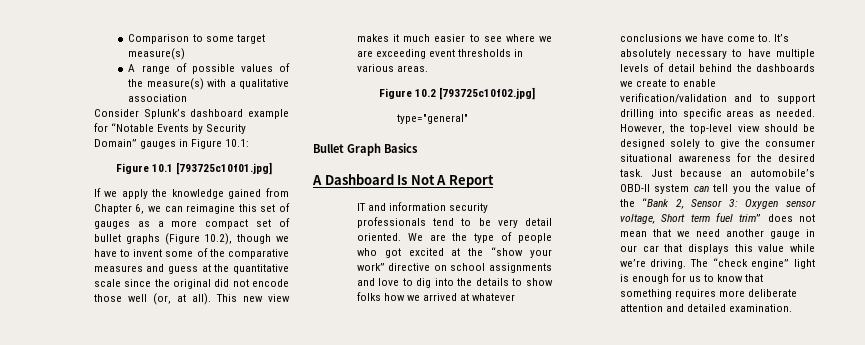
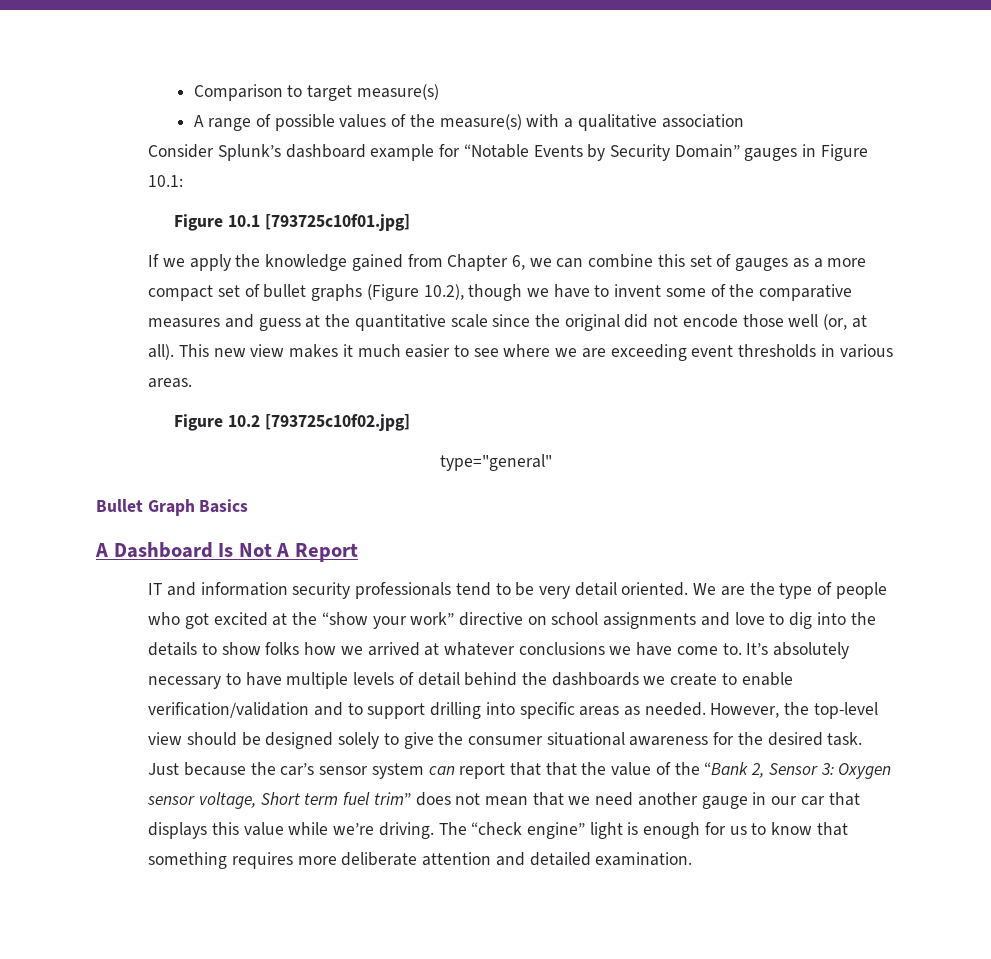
- Comparison to some target measure(s)
+ Comparison to target measure(s)
- If we apply the knowledge gained from Chapter 6, we can reimagine this set of gauges as a more compact set of bullet graphs (Figure 10.2), though we have to invent some of the comparative measures and guess at the quantitative scale since the original did not encode those well (or, at all).
+ If we apply the knowledge gained from Chapter 6, we can combine this set of gauges as a more compact set of bullet graphs (Figure 10.2), though we have to invent some of the comparative measures and guess at the quantitative scale since the original did not encode those well (or, at all).
- Just because an automobile’s OBD-II system can tell you the value of the “Bank 2, Sensor 3: Oxygen sensor voltage, Short term fuel trim” does not mean that we need another gauge in our car that displays this value while we’re driving.
+ Just because the car’s sensor system can report that that the value of the “Bank 2, Sensor 3: Oxygen sensor voltage, Short term fuel trim” does not mean that we need another gauge in our car that displays this value while we’re driving.

